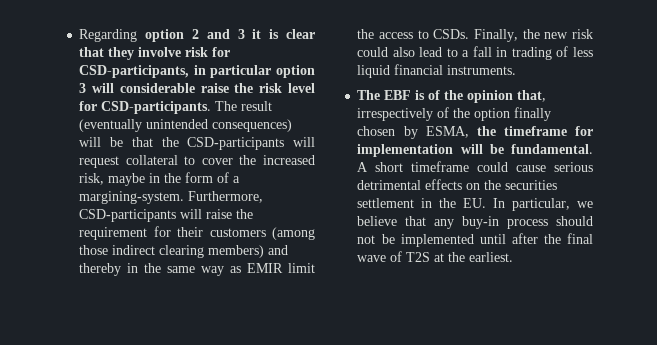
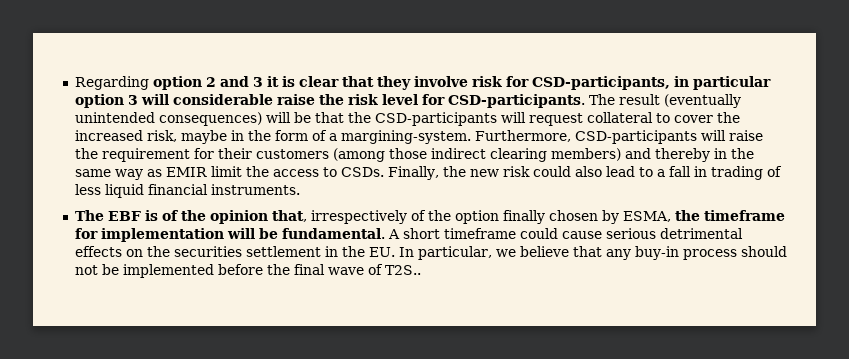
- A short timeframe could cause serious detrimental effects on the securities settlement in the EU. In particular, we believe that any buy-in process should not be implemented until after the final wave of T2S at the earliest.
+ A short timeframe could cause serious detrimental effects on the securities settlement in the EU. In particular, we believe that any buy-in process should not be implemented before the final wave of T2S..

